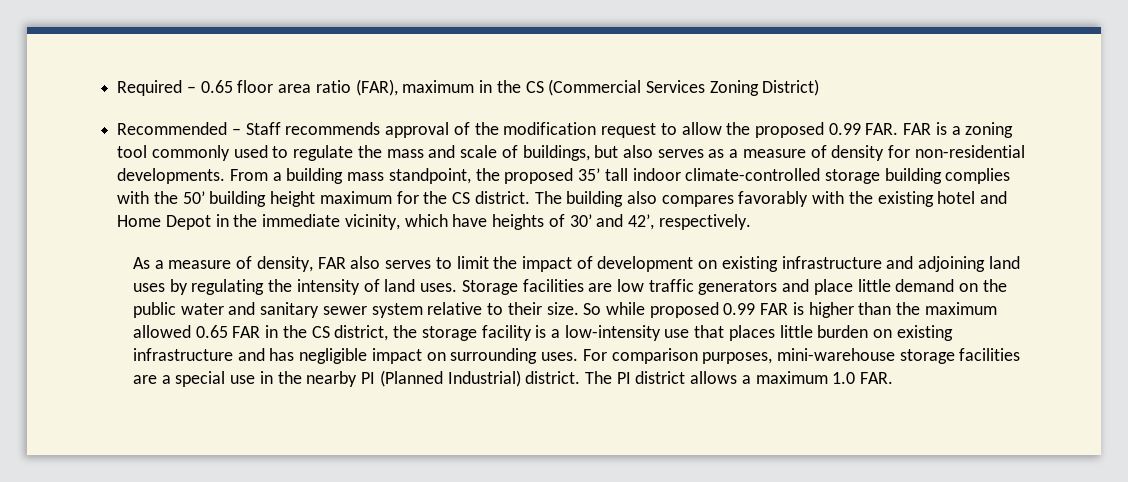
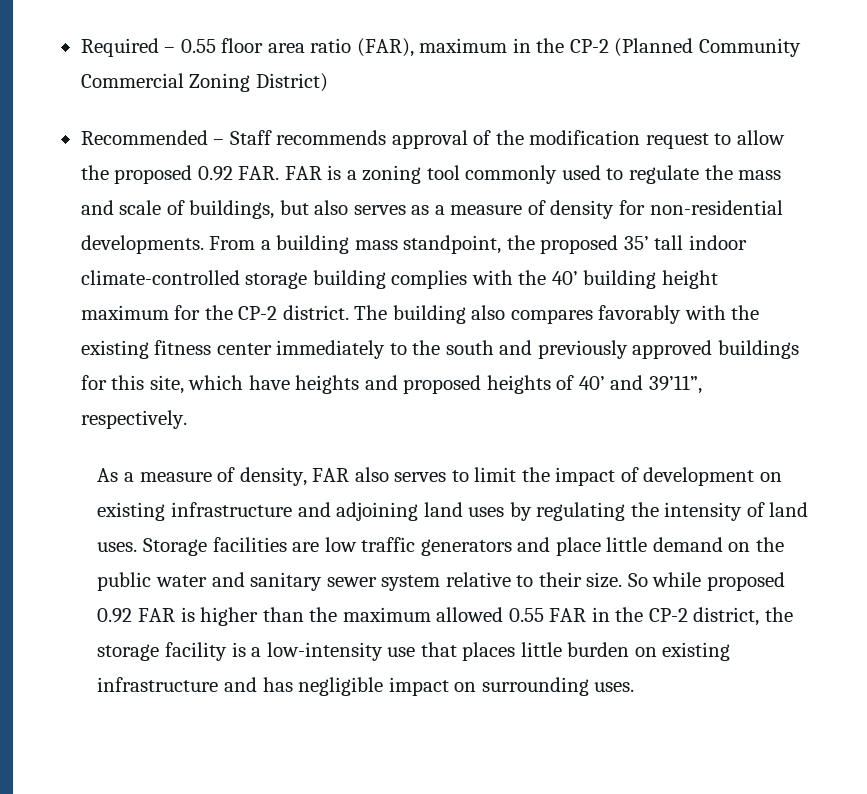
- Required – 0.65 floor area ratio (FAR), maximum in the CS (Commercial Services Zoning District)
+ Required – 0.55 floor area ratio (FAR), maximum in the CP-2 (Planned Community Commercial Zoning District)
- Recommended – Staff recommends approval of the modification request to allow the proposed 0.99 FAR. FAR is a zoning tool commonly used to regulate the mass and scale of buildings, but also serves as a measure of density for non-residential developments.
+ Recommended – Staff recommends approval of the modification request to allow the proposed 0.92 FAR. FAR is a zoning tool commonly used to regulate the mass and scale of buildings, but also serves as a measure of density for non-residential developments.
- From a building mass standpoint, the proposed 35’ tall indoor climate-controlled storage building complies with the 50’ building height maximum for the CS district.
+ From a building mass standpoint, the proposed 35’ tall indoor climate-controlled storage building complies with the 40’ building height maximum for the CP-2 district.
- The building also compares favorably with the existing hotel and Home Depot in the immediate vicinity, which have heights of 30’ and 42’, respectively.
+ The building also compares favorably with the existing fitness center immediately to the south and previously approved buildings for this site, which have heights and proposed heights of 40’ and 39’11”, respectively.
- So while proposed 0.99 FAR is higher than the maximum allowed 0.65 FAR in the CS district, the storage facility is a low-intensity use that places little burden on existing infrastructure and has negligible impact on surrounding uses. For comparison purposes, mini-warehouse storage facilities are a special use in the nearby PI (Planned Industrial) district. The PI district allows a maximum 1.0 FAR.
+ So while proposed 0.92 FAR is higher than the maximum allowed 0.55 FAR in the CP-2 district, the storage facility is a low-intensity use that places little burden on existing infrastructure and has negligible impact on surrounding uses.

